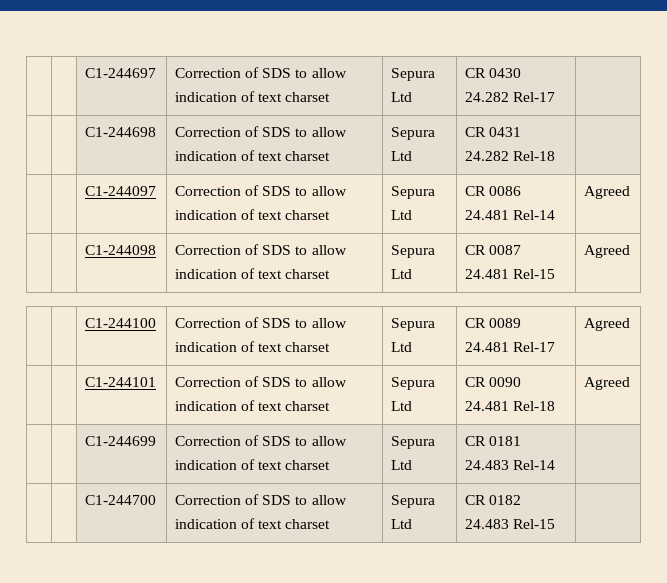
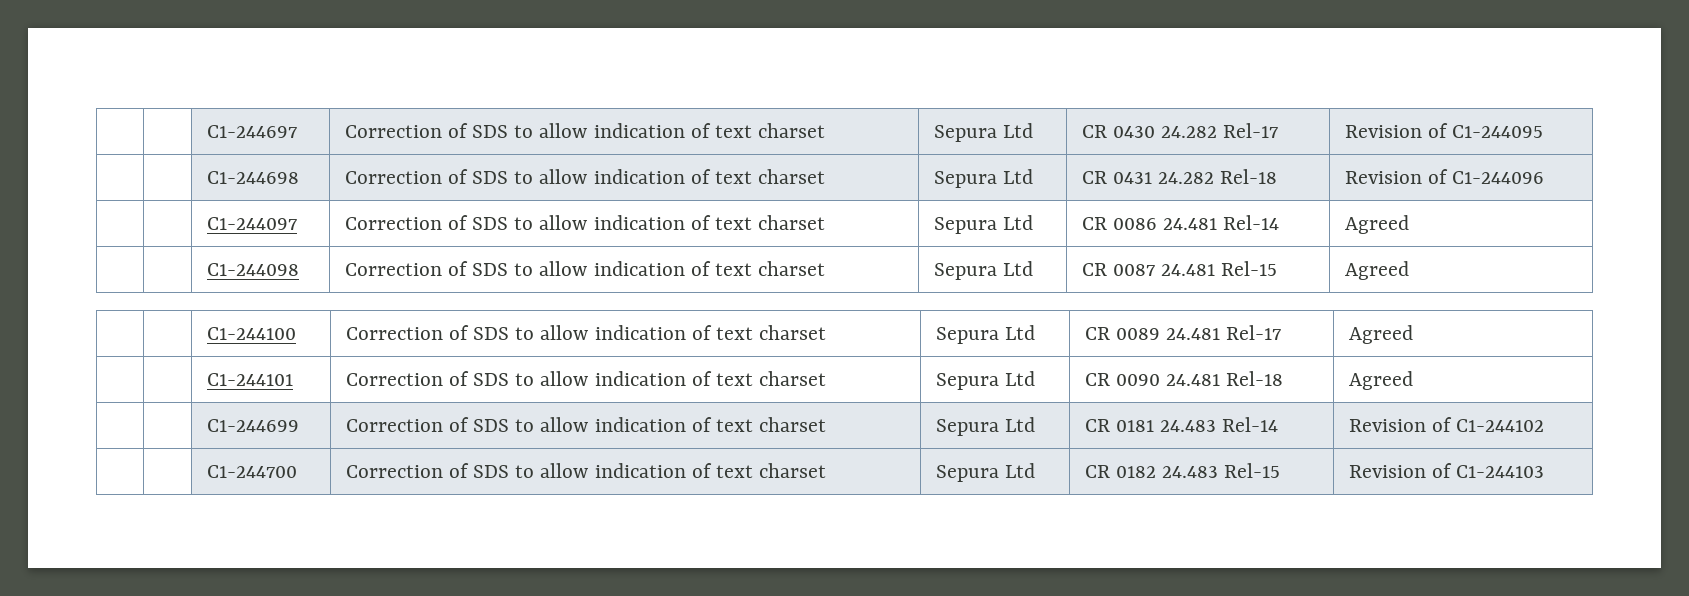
- | | C1-244697 | Correction of SDS to allow indication of text charset | Sepura Ltd | CR 0430 24.282 Rel-17 |
+ | | C1-244697 | Correction of SDS to allow indication of text charset | Sepura Ltd | CR 0430 24.282 Rel-17 | Revision of C1-244095
- | | C1-244698 | Correction of SDS to allow indication of text charset | Sepura Ltd | CR 0431 24.282 Rel-18 |
+ | | C1-244698 | Correction of SDS to allow indication of text charset | Sepura Ltd | CR 0431 24.282 Rel-18 | Revision of C1-244096
- | | C1-244699 | Correction of SDS to allow indication of text charset | Sepura Ltd | CR 0181 24.483 Rel-14 |
+ | | C1-244699 | Correction of SDS to allow indication of text charset | Sepura Ltd | CR 0181 24.483 Rel-14 | Revision of C1-244102
- | | C1-244700 | Correction of SDS to allow indication of text charset | Sepura Ltd | CR 0182 24.483 Rel-15 |
+ | | C1-244700 | Correction of SDS to allow indication of text charset | Sepura Ltd | CR 0182 24.483 Rel-15 | Revision of C1-244103

